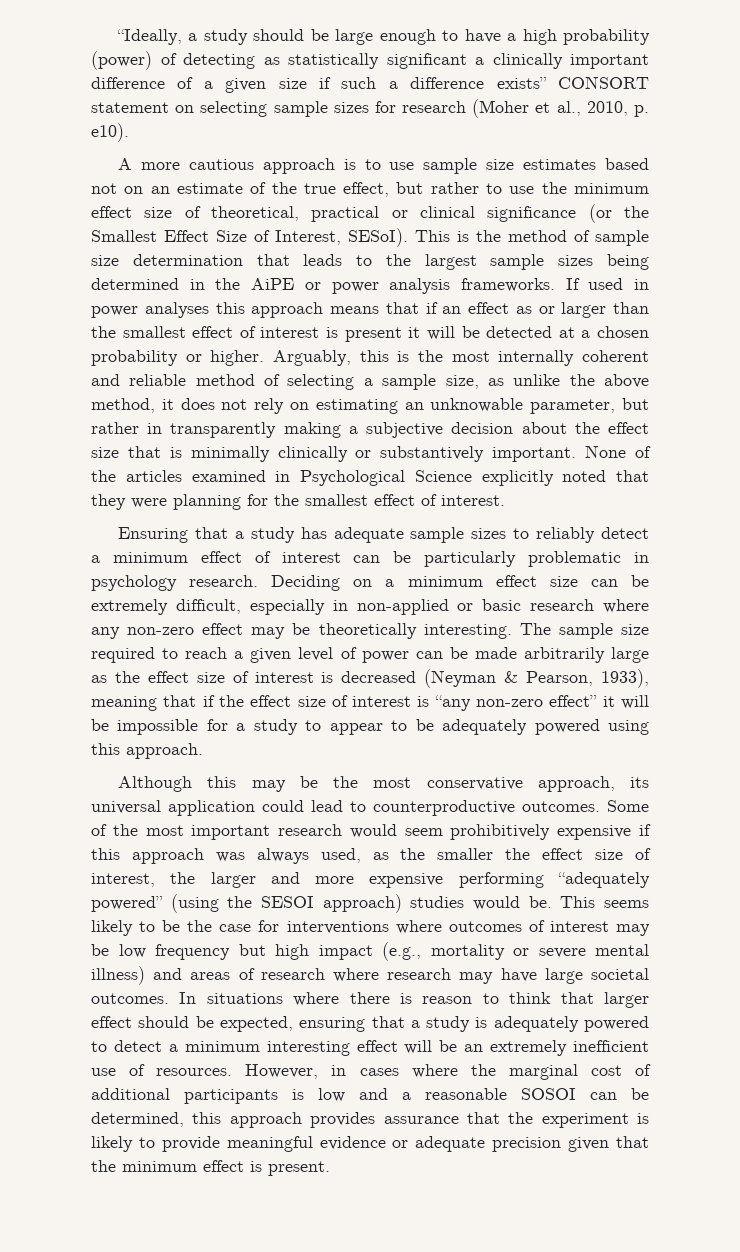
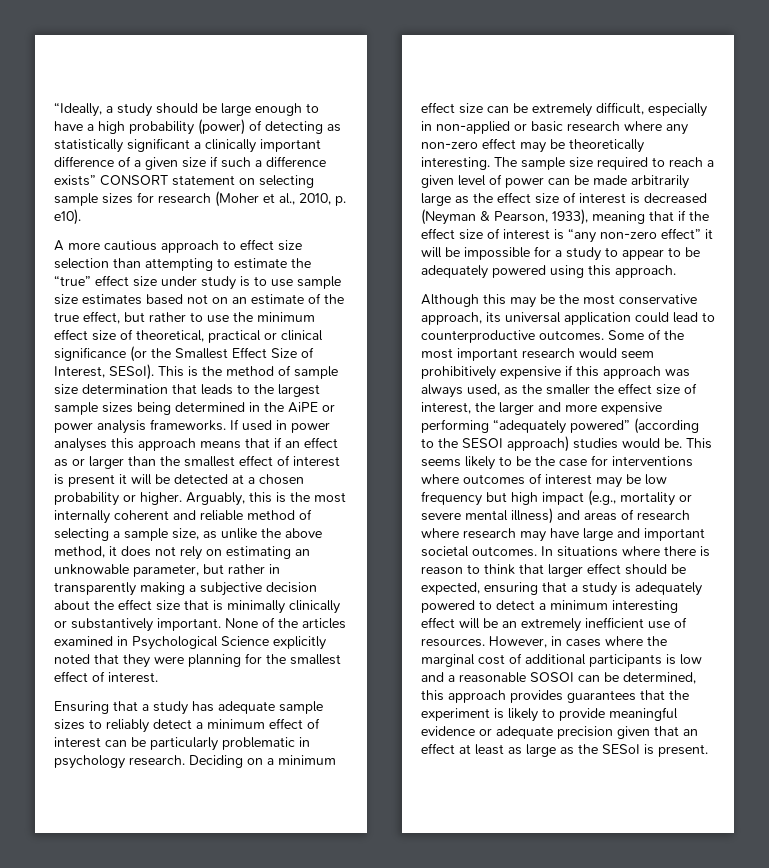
- A more cautious approach is to use sample size estimates based not on an estimate of the true effect, but rather to use the minimum effect size of theoretical, practical or clinical significance (or the Smallest Effect Size of Interest, SESoI).
+ A more cautious approach to effect size selection than attempting to estimate the “true” effect size under study is to use sample size estimates based not on an estimate of the true effect, but rather to use the minimum effect size of theoretical, practical or clinical significance (or the Smallest Effect Size of Interest, SESoI).
- Some of the most important research would seem prohibitively expensive if this approach was always used, as the smaller the effect size of interest, the larger and more expensive performing “adequately powered” (using the SESOI approach) studies would be.
+ Some of the most important research would seem prohibitively expensive if this approach was always used, as the smaller the effect size of interest, the larger and more expensive performing “adequately powered” (according to the SESOI approach) studies would be.
- This seems likely to be the case for interventions where outcomes of interest may be low frequency but high impact (e.g., mortality or severe mental illness) and areas of research where research may have large societal outcomes.
+ This seems likely to be the case for interventions where outcomes of interest may be low frequency but high impact (e.g., mortality or severe mental illness) and areas of research where research may have large and important societal outcomes.
- However, in cases where the marginal cost of additional participants is low and a reasonable SOSOI can be determined, this approach provides assurance that the experiment is likely to provide meaningful evidence or adequate precision given that the minimum effect is present.
+ However, in cases where the marginal cost of additional participants is low and a reasonable SOSOI can be determined, this approach provides guarantees that the experiment is likely to provide meaningful evidence or adequate precision given that an effect at least as large as the SESoI is present.

